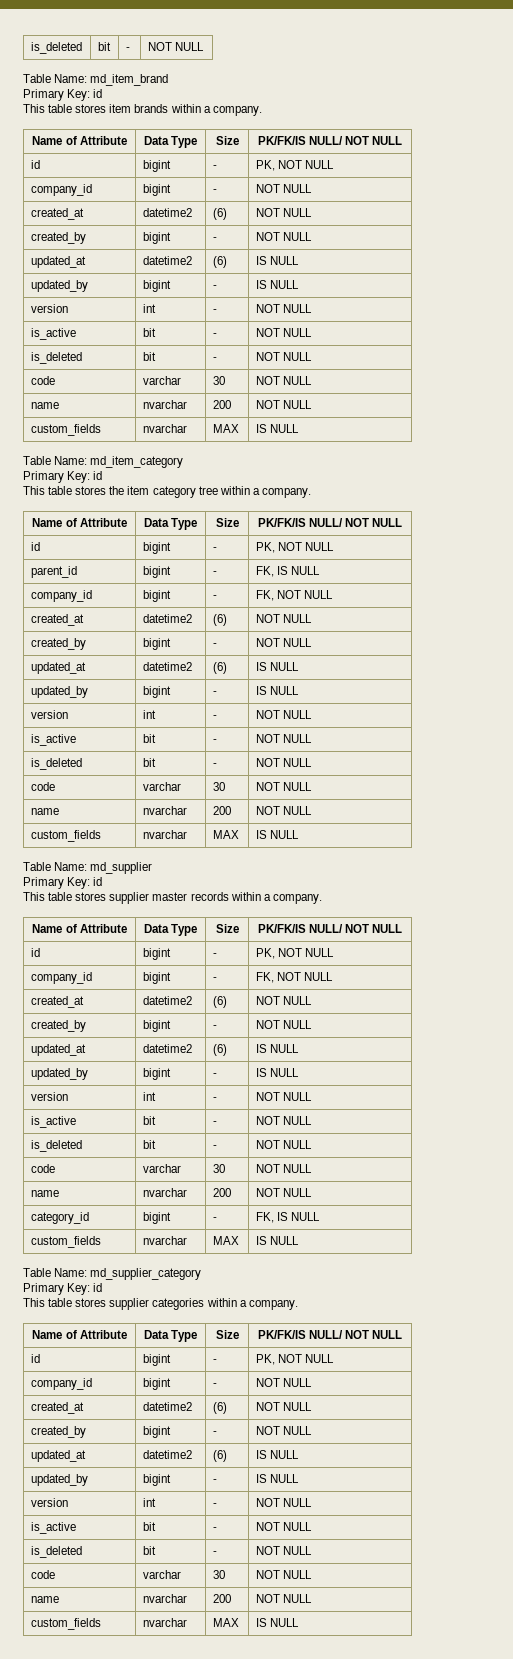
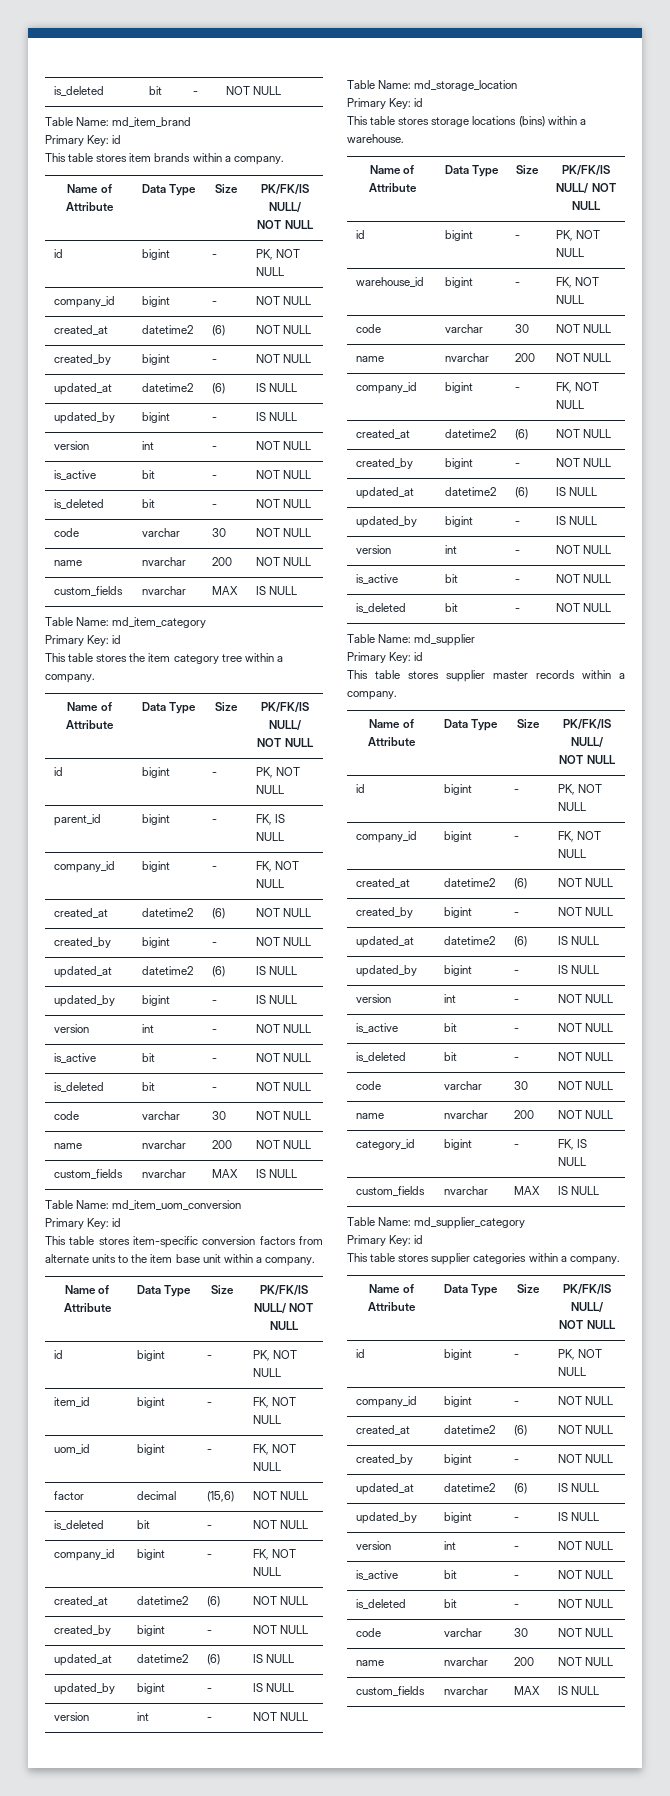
+ Table Name: md_item_uom_conversion
+ Primary Key: id
+ This table stores item-specific conversion factors from alternate units to the item base unit within a company.
+ Name of Attribute | Data Type | Size | PK/FK/IS NULL/ NOT NULL
+ id | bigint | - | PK, NOT NULL
+ item_id | bigint | - | FK, NOT NULL
+ uom_id | bigint | - | FK, NOT NULL
+ factor | decimal | (15,6) | NOT NULL
+ is_deleted | bit | - | NOT NULL
+ company_id | bigint | - | FK, NOT NULL
+ created_at | datetime2 | (6) | NOT NULL
+ created_by | bigint | - | NOT NULL
+ updated_at | datetime2 | (6) | IS NULL
+ updated_by | bigint | - | IS NULL
+ version | int | - | NOT NULL
+ Table Name: md_storage_location
+ Primary Key: id
+ This table stores storage locations (bins) within a warehouse.
+ Name of Attribute | Data Type | Size | PK/FK/IS NULL/ NOT NULL
+ id | bigint | - | PK, NOT NULL
+ warehouse_id | bigint | - | FK, NOT NULL
+ code | varchar | 30 | NOT NULL
+ name | nvarchar | 200 | NOT NULL
+ company_id | bigint | - | FK, NOT NULL
+ created_at | datetime2 | (6) | NOT NULL
+ created_by | bigint | - | NOT NULL
+ updated_at | datetime2 | (6) | IS NULL
+ updated_by | bigint | - | IS NULL
+ version | int | - | NOT NULL
+ is_active | bit | - | NOT NULL
+ is_deleted | bit | - | NOT NULL

